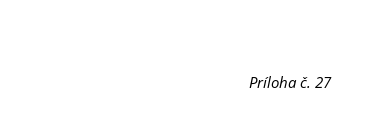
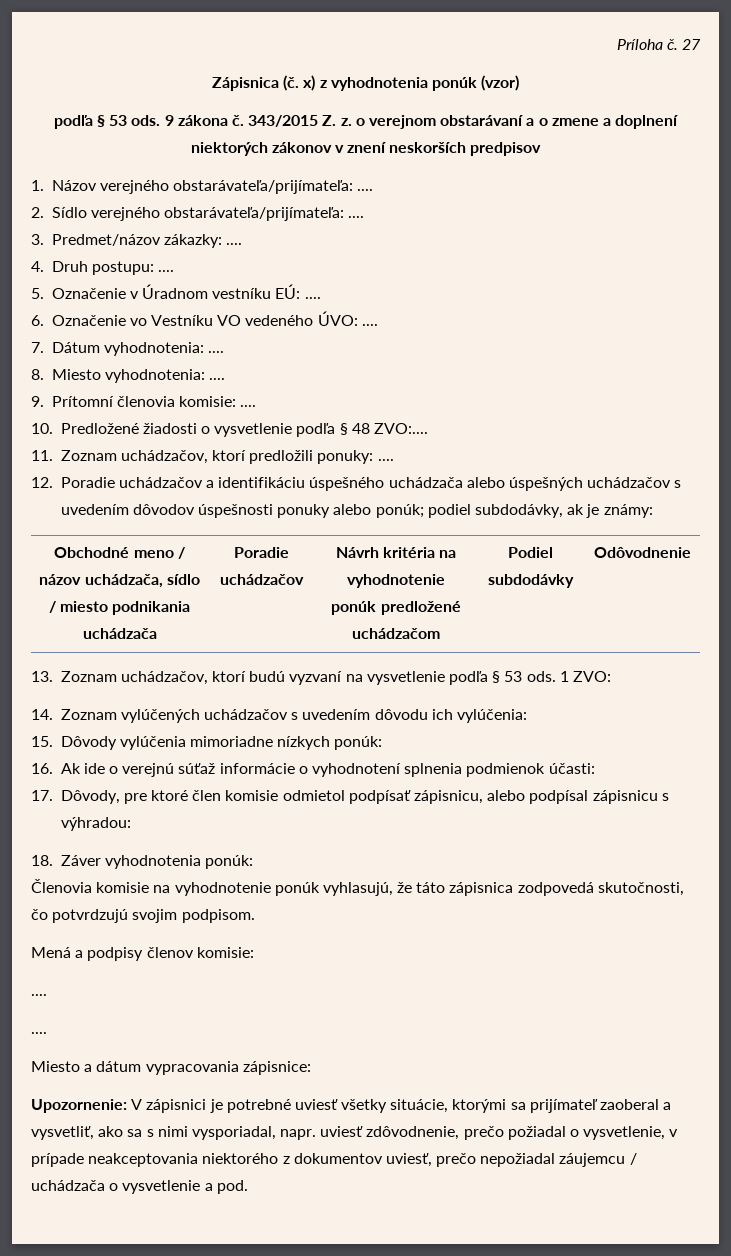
+ Zápisnica (č. x) z vyhodnotenia ponúk (vzor)
+ podľa § 53 ods. 9 zákona č. 343/2015 Z. z. o verejnom obstarávaní a o zmene a doplnení niektorých zákonov v znení neskorších predpisov
+ 1. Názov verejného obstarávateľa/prijímateľa: ....
+ 2. Sídlo verejného obstarávateľa/prijímateľa: ....
+ 3. Predmet/názov zákazky: ....
+ 4. Druh postupu: ....
+ 5. Označenie v Úradnom vestníku EÚ: ....
+ 6. Označenie vo Vestníku VO vedeného ÚVO: ....
+ 7. Dátum vyhodnotenia: ....
+ 8. Miesto vyhodnotenia: ....
+ 9. Prítomní členovia komisie: ....
+ 10. Predložené žiadosti o vysvetlenie podľa § 48 ZVO:....
+ 11. Zoznam uchádzačov, ktorí predložili ponuky: ....
+ 12. Poradie uchádzačov a identifikáciu úspešného uchádzača alebo úspešných uchádzačov s uvedením dôvodov úspešnosti ponuky alebo ponúk; podiel subdodávky, ak je známy:
+ Obchodné meno / názov uchádzača, sídlo / miesto podnikania uchádzača | Poradie uchádzačov | Návrh kritéria na vyhodnotenie ponúk predložené uchádzačom | Podiel subdodávky | Odôvodnenie
+ 13. Zoznam uchádzačov, ktorí budú vyzvaní na vysvetlenie podľa § 53 ods. 1 ZVO:
+ 14. Zoznam vylúčených uchádzačov s uvedením dôvodu ich vylúčenia:
+ 15. Dôvody vylúčenia mimoriadne nízkych ponúk:
+ 16. Ak ide o verejnú súťaž informácie o vyhodnotení splnenia podmienok účasti:
+ 17. Dôvody, pre ktoré člen komisie odmietol podpísať zápisnicu, alebo podpísal zápisnicu s výhradou:
+ 18. Záver vyhodnotenia ponúk:
+ Členovia komisie na vyhodnotenie ponúk vyhlasujú, že táto zápisnica zodpovedá skutočnosti, čo potvrdzujú svojim podpisom.
+ Mená a podpisy členov komisie:
+ ....
+ ....
+ Miesto a dátum vypracovania zápisnice:
+ Upozornenie: V zápisnici je potrebné uviesť všetky situácie, ktorými sa prijímateľ zaoberal a vysvetliť, ako sa s nimi vysporiadal, napr. uviesť zdôvodnenie, prečo požiadal o vysvetlenie, v prípade neakceptovania niektorého z dokumentov uviesť, prečo nepožiadal záujemcu / uchádzača o vysvetlenie a pod.

